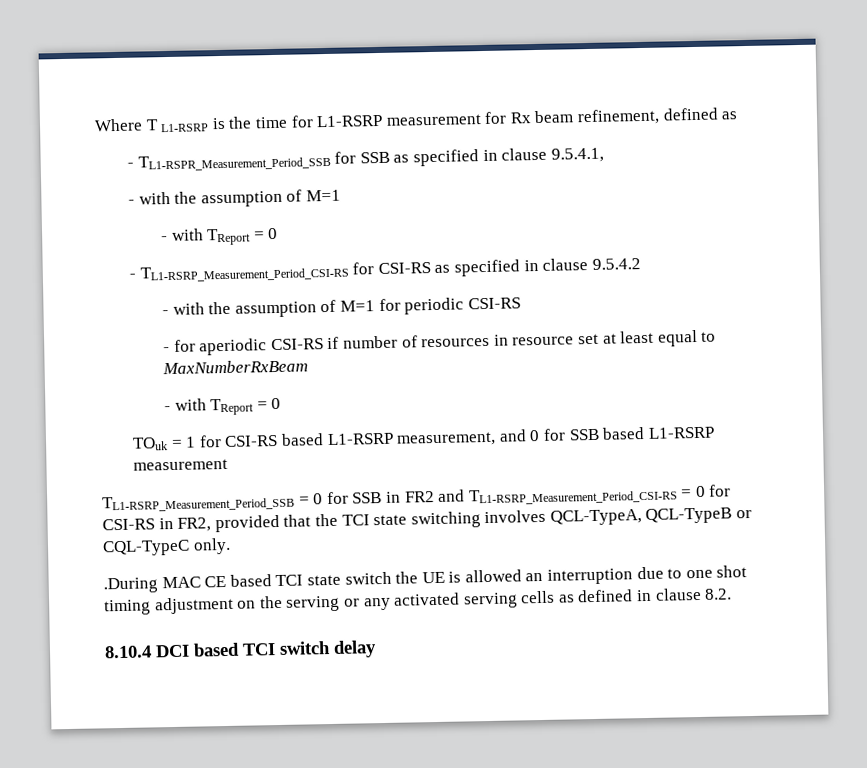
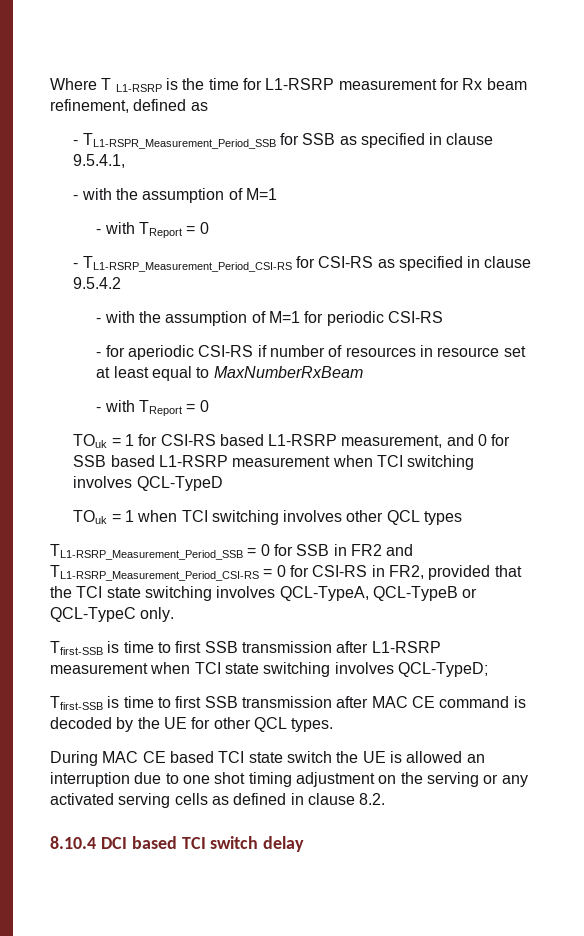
- TOuk = 1 for CSI-RS based L1-RSRP measurement, and 0 for SSB based L1-RSRP measurement
+ TOuk = 1 for CSI-RS based L1-RSRP measurement, and 0 for SSB based L1-RSRP measurement when TCI switching involves QCL-TypeD
+ TOuk = 1 when TCI switching involves other QCL types
- TL1-RSRP_Measurement_Period_SSB = 0 for SSB in FR2 and TL1-RSRP_Measurement_Period_CSI-RS = 0 for CSI-RS in FR2, provided that the TCI state switching involves QCL-TypeA, QCL-TypeB or CQL-TypeC only.
+ TL1-RSRP_Measurement_Period_SSB = 0 for SSB in FR2 and TL1-RSRP_Measurement_Period_CSI-RS = 0 for CSI-RS in FR2, provided that the TCI state switching involves QCL-TypeA, QCL-TypeB or QCL-TypeC only.
- .During MAC CE based TCI state switch the UE is allowed an interruption due to one shot timing adjustment on the serving or any activated serving cells as defined in clause 8.2.
+ Tfirst-SSB is time to first SSB transmission after L1-RSRP measurement when TCI state switching involves QCL-TypeD;
+ Tfirst-SSB is time to first SSB transmission after MAC CE command is decoded by the UE for other QCL types.
+ During MAC CE based TCI state switch the UE is allowed an interruption due to one shot timing adjustment on the serving or any activated serving cells as defined in clause 8.2.

